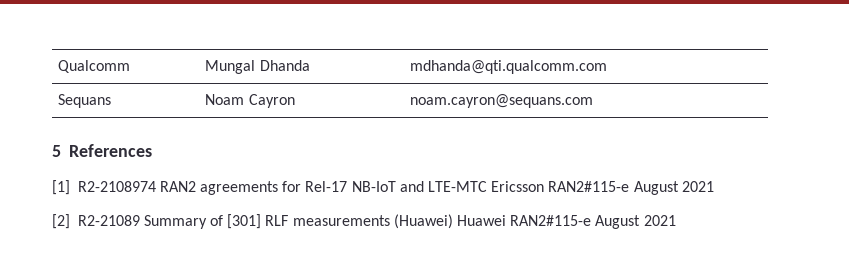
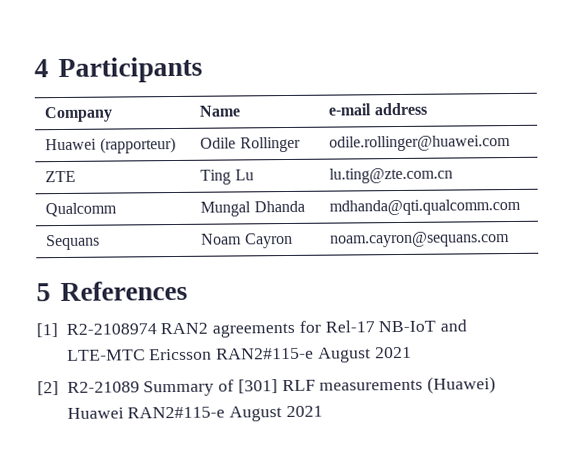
+ 4 Participants
+ Company | Name | e-mail address
+ Huawei (rapporteur) | Odile Rollinger | odile.rollinger@huawei.com
+ ZTE | Ting Lu | lu.ting@zte.com.cn

